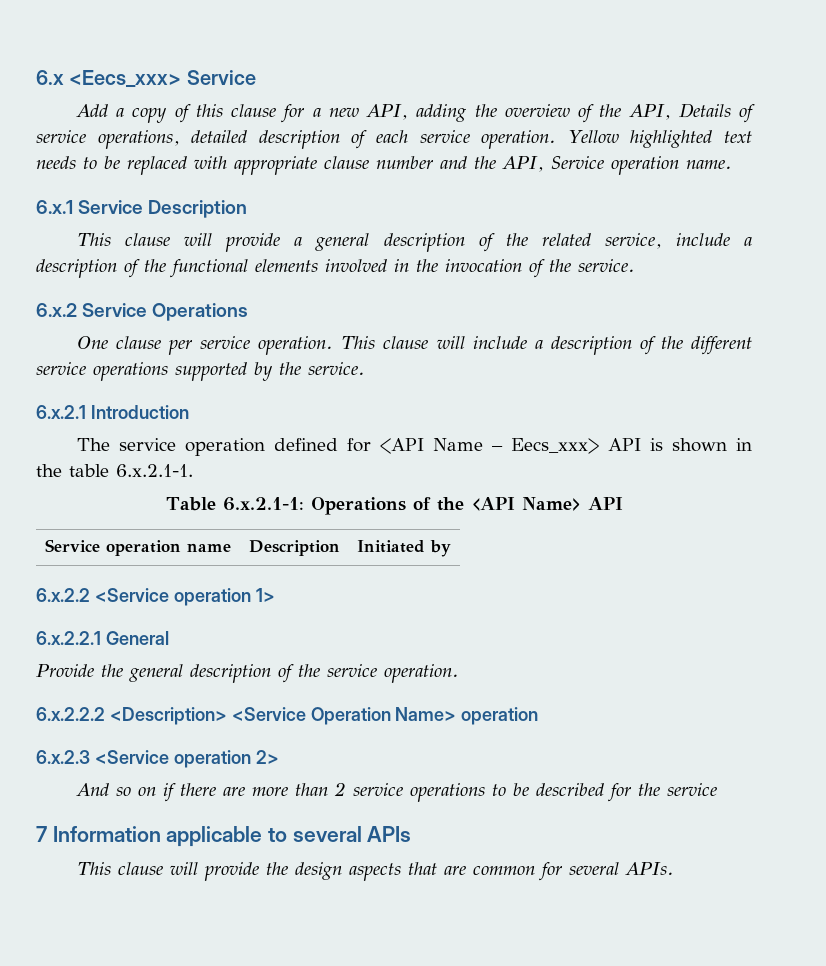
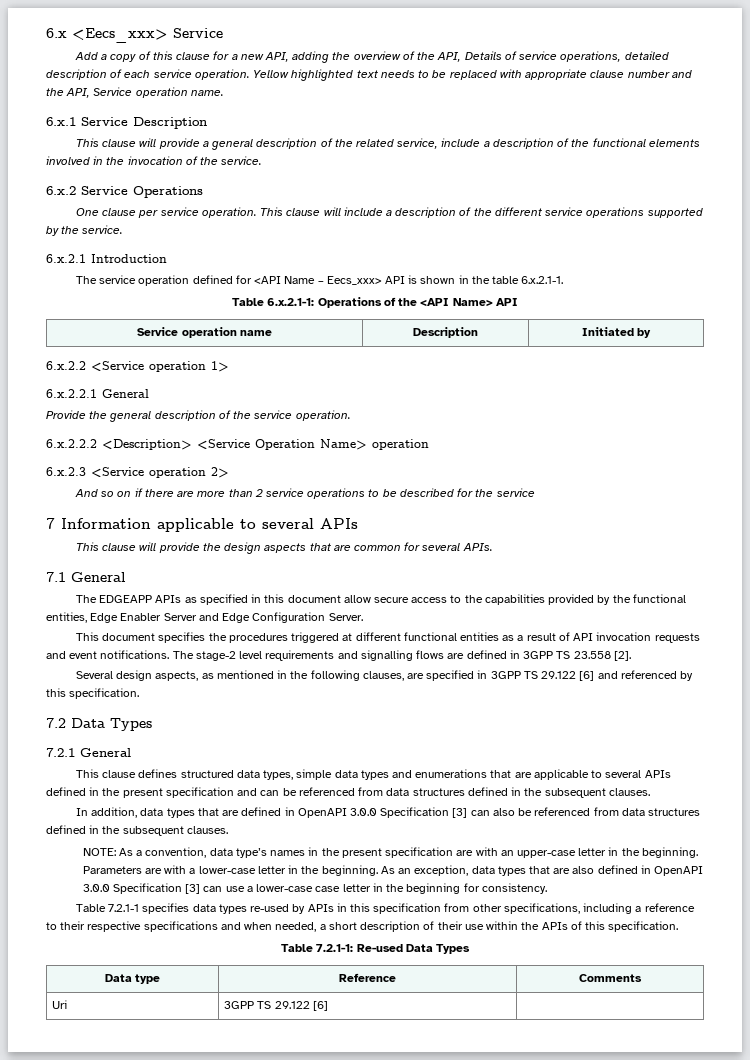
+ 7.1 General
+ The EDGEAPP APIs as specified in this document allow secure access to the capabilities provided by the functional entities, Edge Enabler Server and Edge Configuration Server.
+ This document specifies the procedures triggered at different functional entities as a result of API invocation requests and event notifications. The stage-2 level requirements and signalling flows are defined in 3GPP TS 23.558 [2].
+ Several design aspects, as mentioned in the following clauses, are specified in 3GPP TS 29.122 [6] and referenced by this specification.
+ 7.2 Data Types
+ 7.2.1 General
+ This clause defines structured data types, simple data types and enumerations that are applicable to several APIs defined in the present specification and can be referenced from data structures defined in the subsequent clauses.
+ In addition, data types that are defined in OpenAPI 3.0.0 Specification [3] can also be referenced from data structures defined in the subsequent clauses.
+ NOTE: As a convention, data type’s names in the present specification are with an upper-case letter in the beginning. Parameters are with a lower-case letter in the beginning. As an exception, data types that are also defined in OpenAPI 3.0.0 Specification [3] can use a lower-case case letter in the beginning for consistency.
+ Table 7.2.1-1 specifies data types re-used by APIs in this specification from other specifications, including a reference to their respective specifications and when needed, a short description of their use within the APIs of this specification.
+ Table 7.2.1-1: Re-used Data Types
+ Data type | Reference | Comments
+ Uri | 3GPP TS 29.122 [6] |

